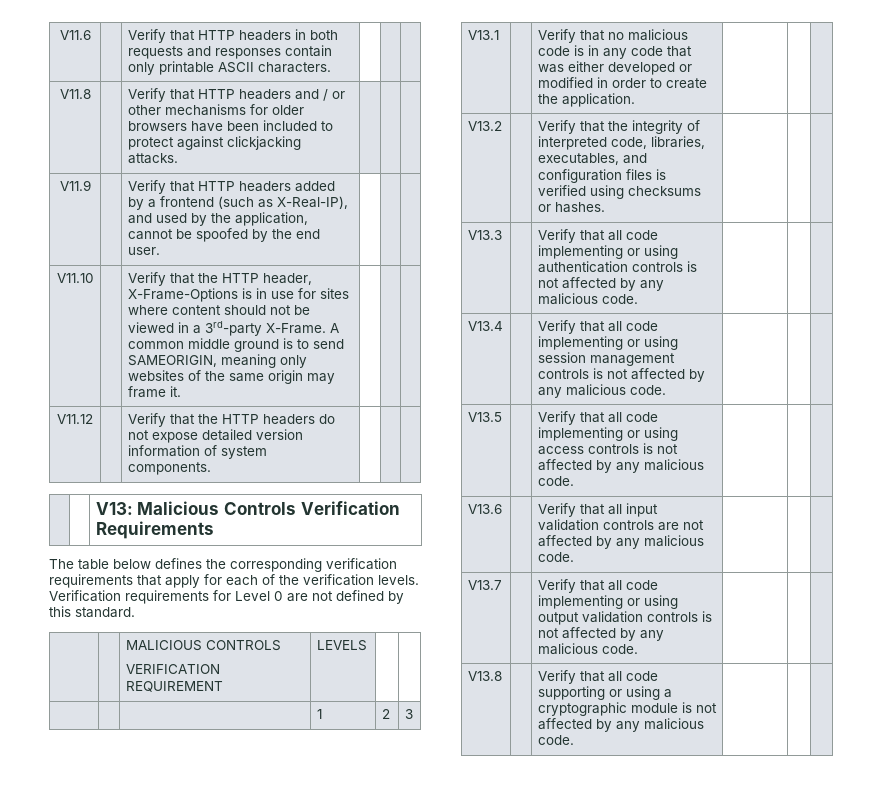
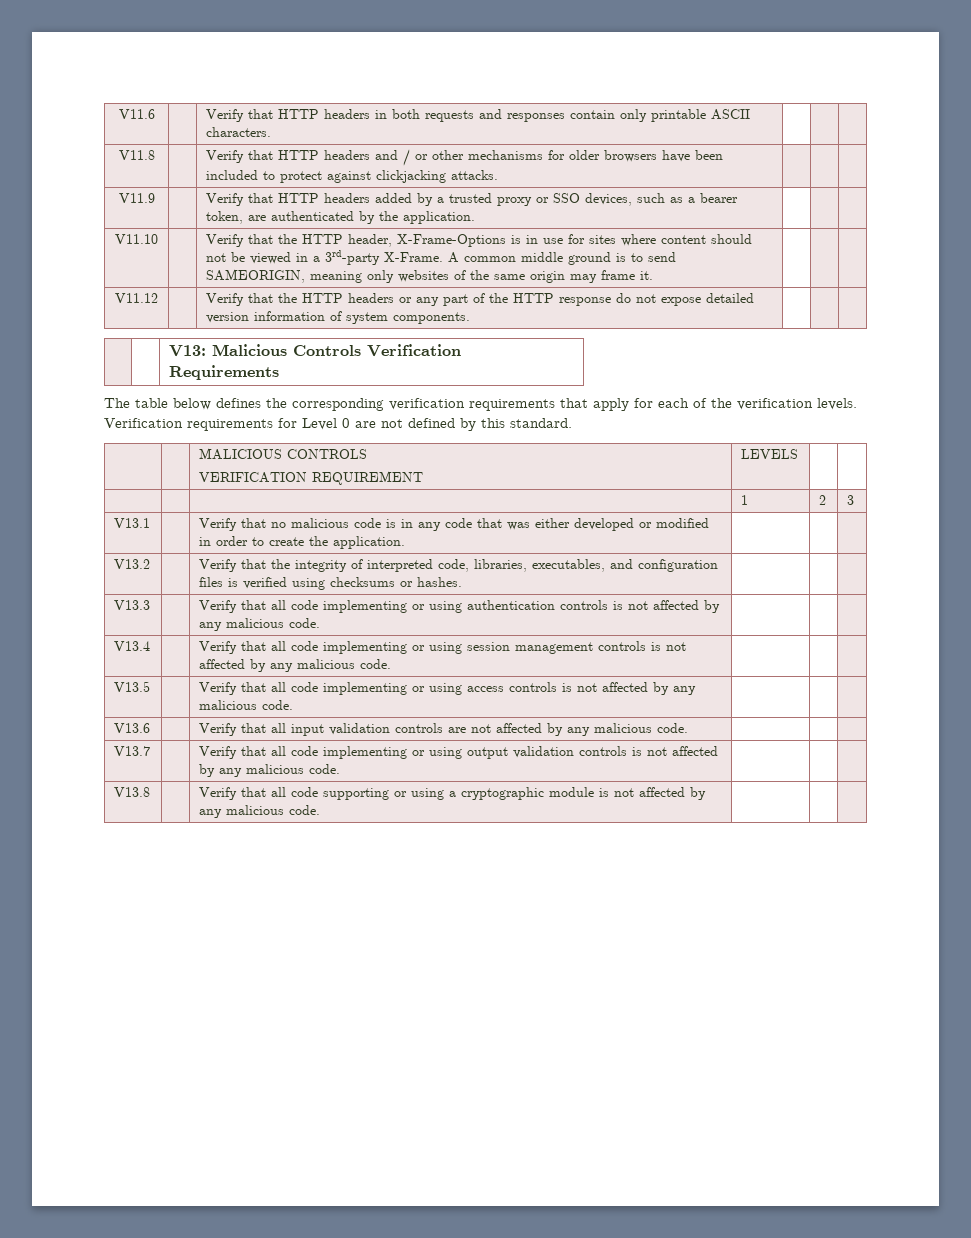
- V11.9 | | Verify that HTTP headers added by a frontend (such as X-Real-IP), and used by the application, cannot be spoofed by the end user. | | |
+ V11.9 | | Verify that HTTP headers added by a trusted proxy or SSO devices, such as a bearer token, are authenticated by the application. | | |
- V11.12 | | Verify that the HTTP headers do not expose detailed version information of system components. | | |
+ V11.12 | | Verify that the HTTP headers or any part of the HTTP response do not expose detailed version information of system components. | | |

